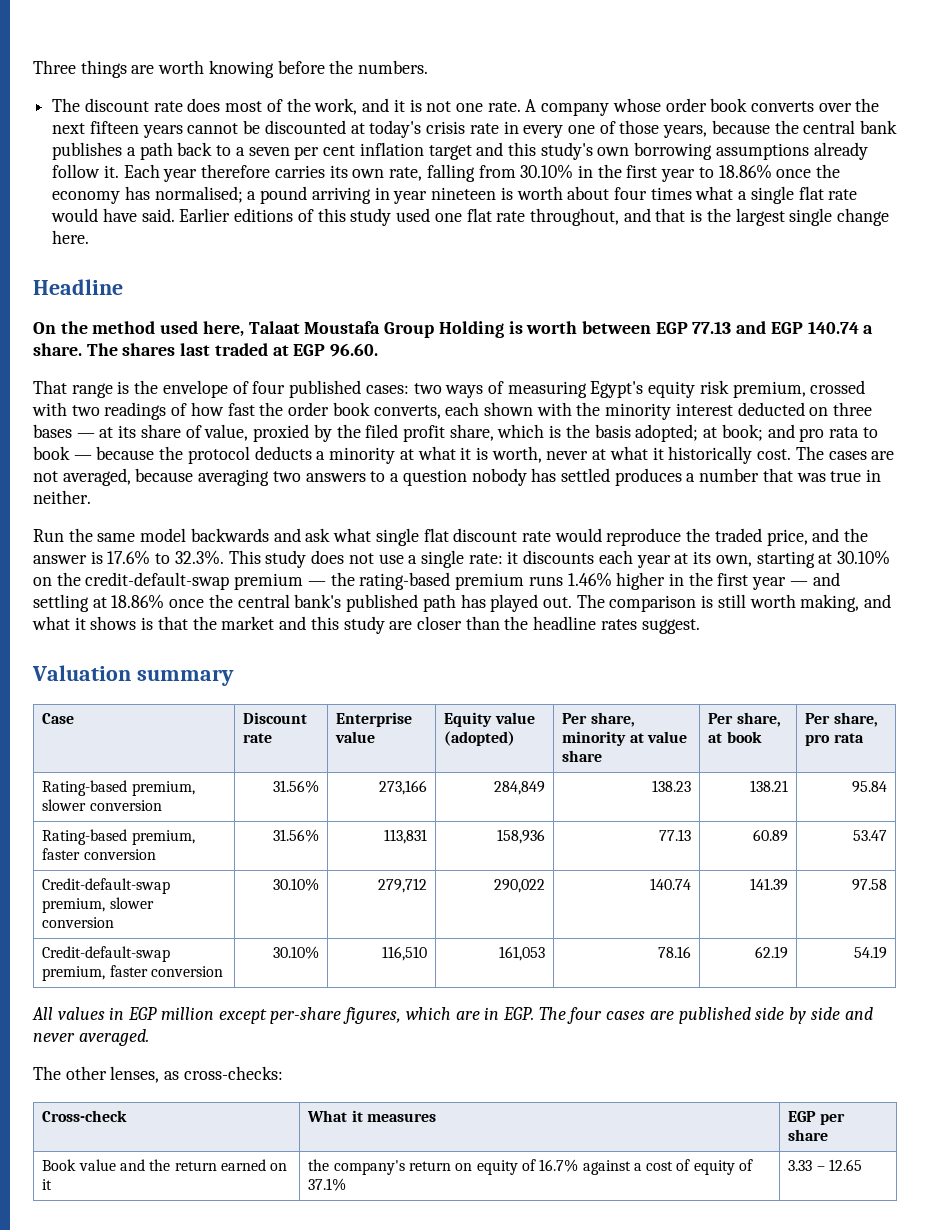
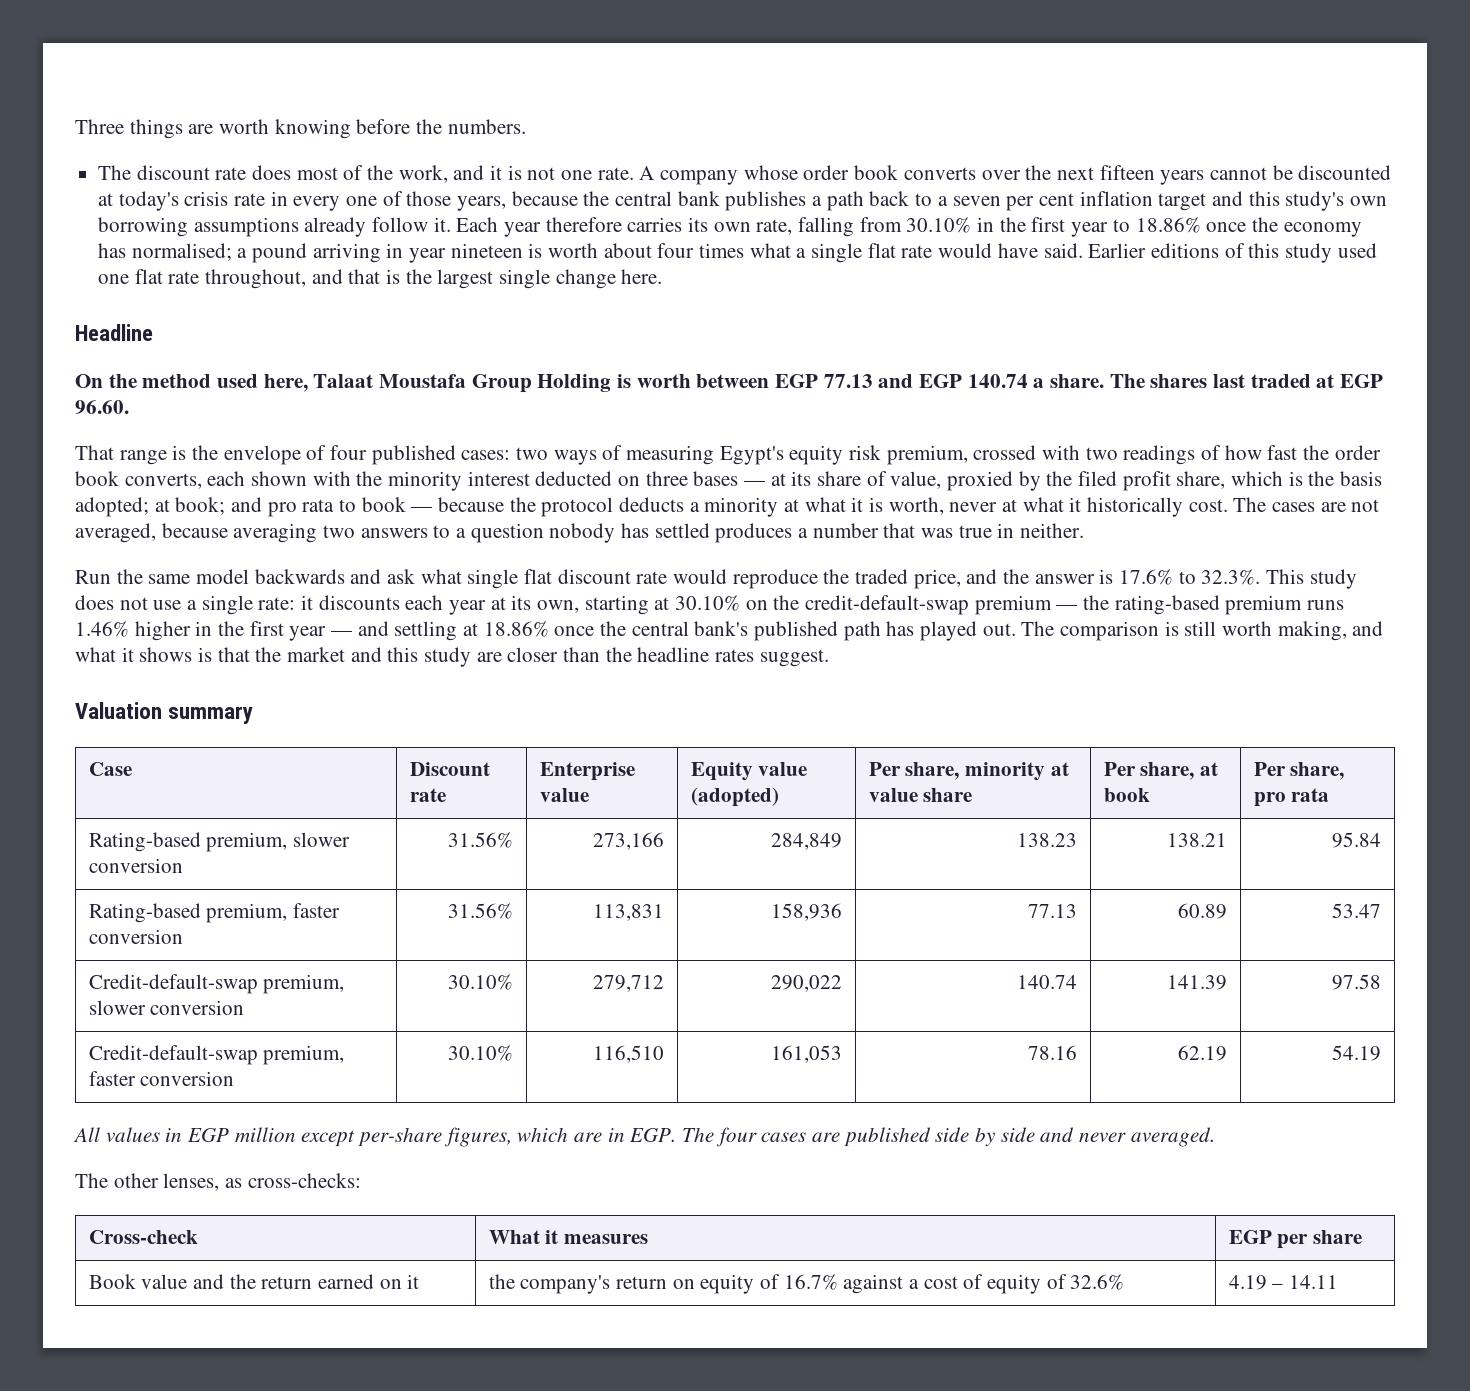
- Book value and the return earned on it | the company's return on equity of 16.7% against a cost of equity of 37.1% | 3.33 – 12.65
+ Book value and the return earned on it | the company's return on equity of 16.7% against a cost of equity of 32.6% | 4.19 – 14.11

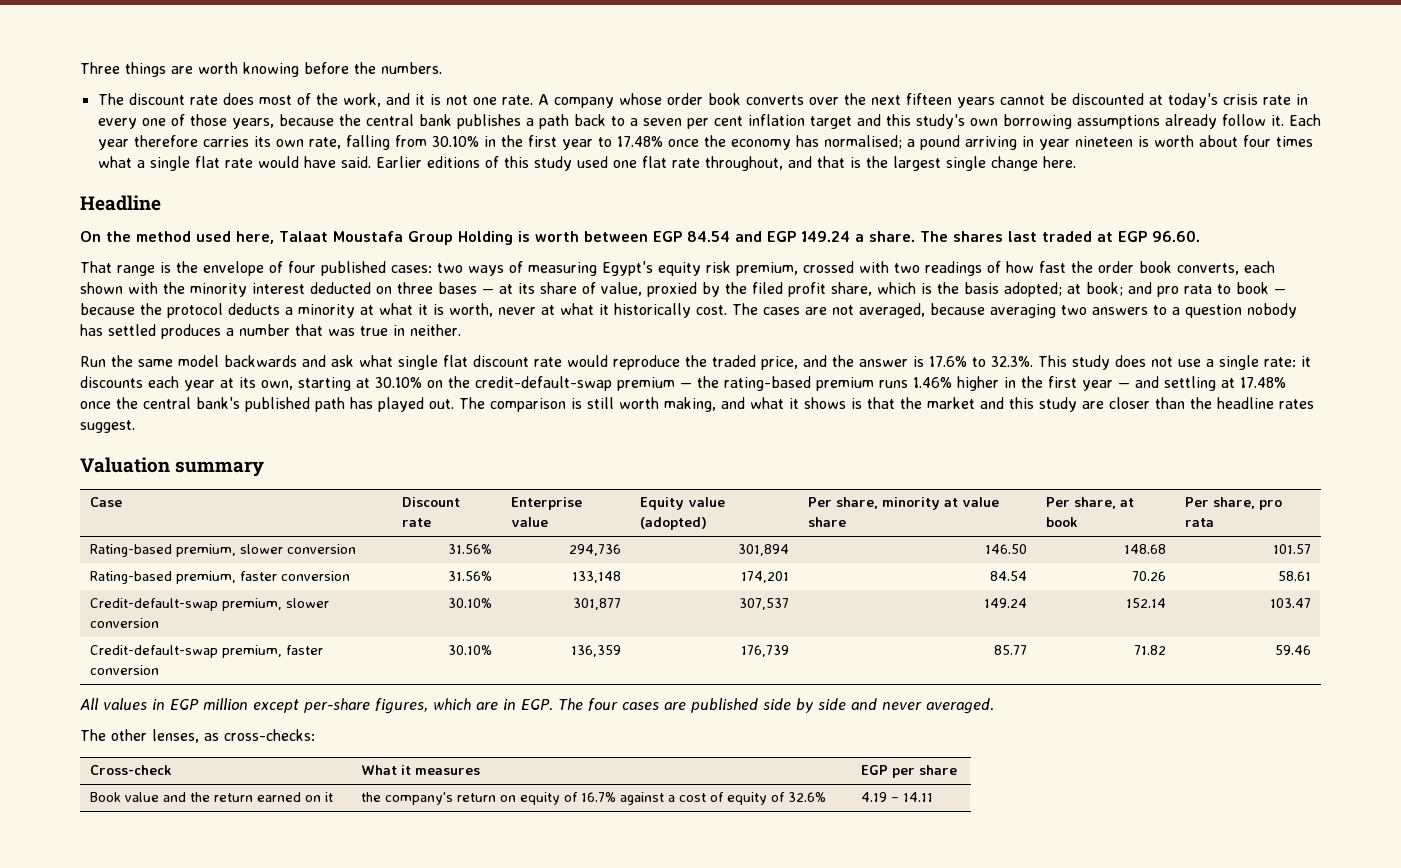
- Each year therefore carries its own rate, falling from 30.10% in the first year to 18.86% once the economy has normalised; a pound arriving in year nineteen is worth about four times what a single flat rate would have said.
+ Each year therefore carries its own rate, falling from 30.10% in the first year to 17.48% once the economy has normalised; a pound arriving in year nineteen is worth about four times what a single flat rate would have said.
- On the method used here, Talaat Moustafa Group Holding is worth between EGP 77.13 and EGP 140.74 a share.
+ On the method used here, Talaat Moustafa Group Holding is worth between EGP 84.54 and EGP 149.24 a share.
- it discounts each year at its own, starting at 30.10% on the credit-default-swap premium — the rating-based premium runs 1.46% higher in the first year — and settling at 18.86% once the central bank's published path has played out.
+ it discounts each year at its own, starting at 30.10% on the credit-default-swap premium — the rating-based premium runs 1.46% higher in the first year — and settling at 17.48% once the central bank's published path has played out.
- Rating-based premium, slower conversion | 31.56% | 273,166 | 284,849 | 138.23 | 138.21 | 95.84
+ Rating-based premium, slower conversion | 31.56% | 294,736 | 301,894 | 146.50 | 148.68 | 101.57
- Rating-based premium, faster conversion | 31.56% | 113,831 | 158,936 | 77.13 | 60.89 | 53.47
+ Rating-based premium, faster conversion | 31.56% | 133,148 | 174,201 | 84.54 | 70.26 | 58.61
- Credit-default-swap premium, slower conversion | 30.10% | 279,712 | 290,022 | 140.74 | 141.39 | 97.58
+ Credit-default-swap premium, slower conversion | 30.10% | 301,877 | 307,537 | 149.24 | 152.14 | 103.47
- Credit-default-swap premium, faster conversion | 30.10% | 116,510 | 161,053 | 78.16 | 62.19 | 54.19
+ Credit-default-swap premium, faster conversion | 30.10% | 136,359 | 176,739 | 85.77 | 71.82 | 59.46

